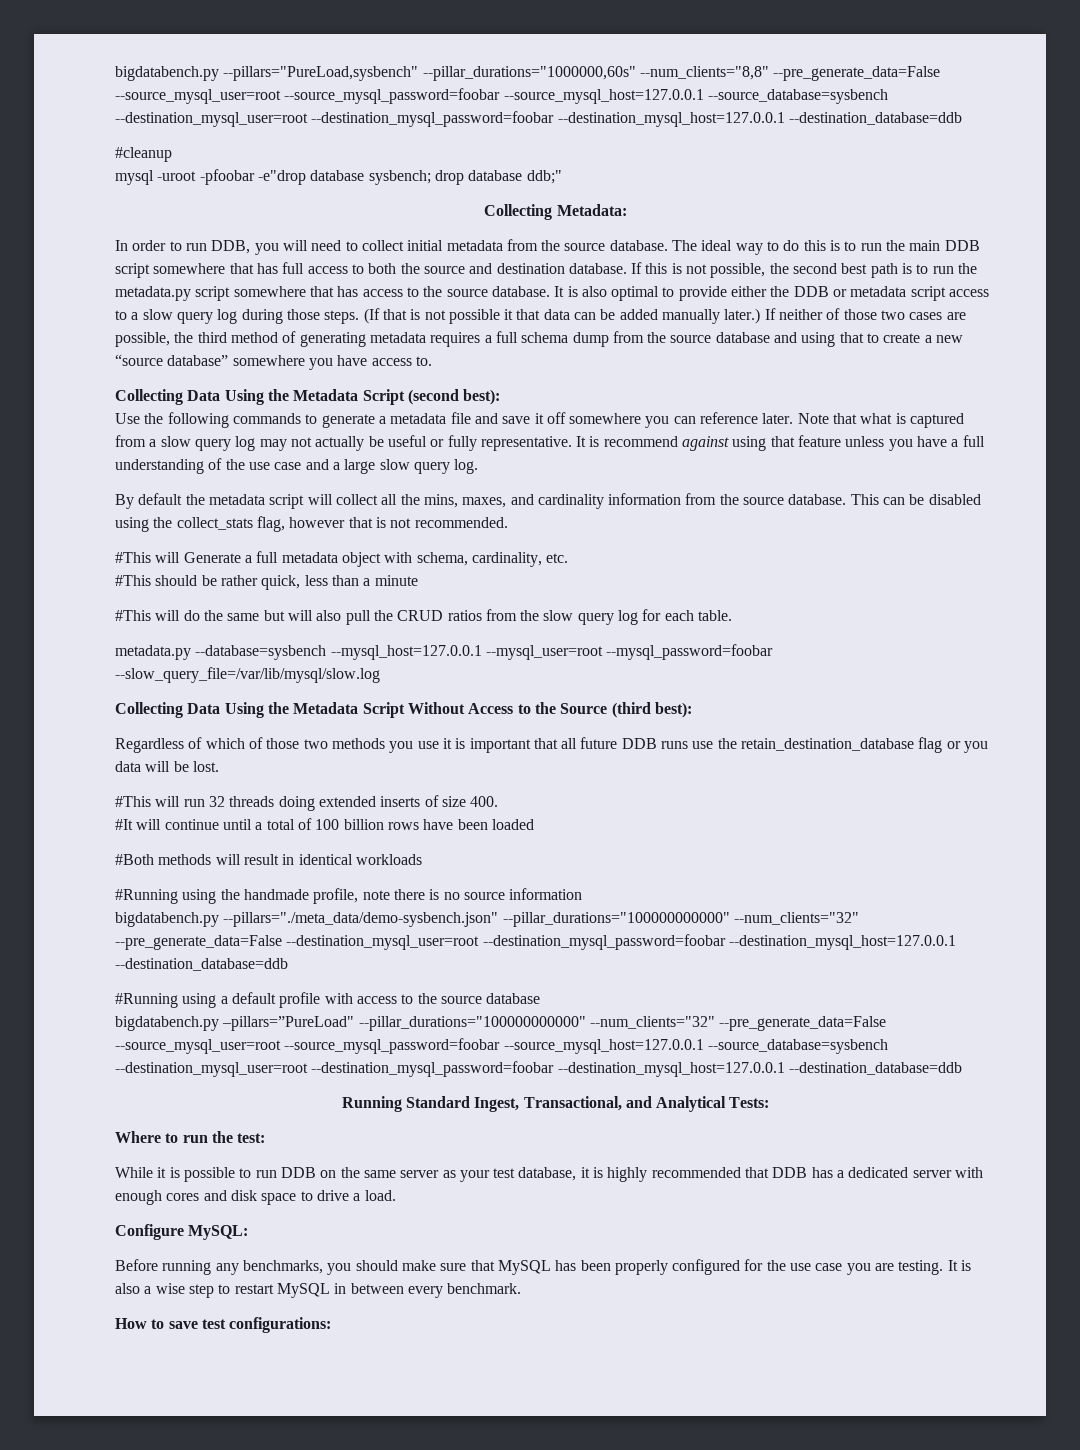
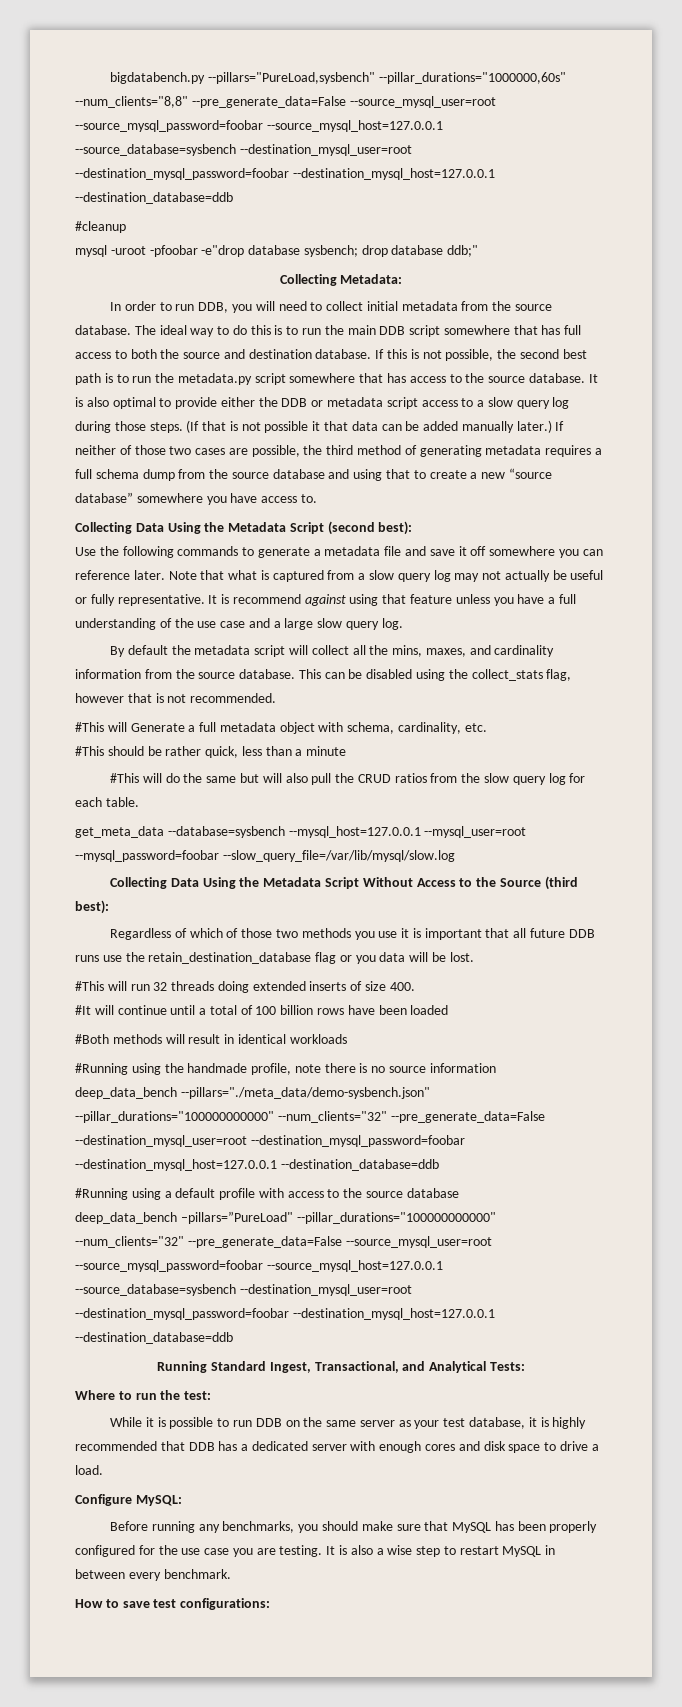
- metadata.py --database=sysbench --mysql_host=127.0.0.1 --mysql_user=root --mysql_password=foobar --slow_query_file=/var/lib/mysql/slow.log
+ get_meta_data --database=sysbench --mysql_host=127.0.0.1 --mysql_user=root --mysql_password=foobar --slow_query_file=/var/lib/mysql/slow.log
- bigdatabench.py --pillars="./meta_data/demo-sysbench.json" --pillar_durations="100000000000" --num_clients="32" --pre_generate_data=False --destination_mysql_user=root --destination_mysql_password=foobar --destination_mysql_host=127.0.0.1 --destination_database=ddb
+ deep_data_bench --pillars="./meta_data/demo-sysbench.json" --pillar_durations="100000000000" --num_clients="32" --pre_generate_data=False --destination_mysql_user=root --destination_mysql_password=foobar --destination_mysql_host=127.0.0.1 --destination_database=ddb
- bigdatabench.py –pillars=”PureLoad" --pillar_durations="100000000000" --num_clients="32" --pre_generate_data=False --source_mysql_user=root --source_mysql_password=foobar --source_mysql_host=127.0.0.1 --source_database=sysbench --destination_mysql_user=root --destination_mysql_password=foobar --destination_mysql_host=127.0.0.1 --destination_database=ddb
+ deep_data_bench –pillars=”PureLoad" --pillar_durations="100000000000" --num_clients="32" --pre_generate_data=False --source_mysql_user=root --source_mysql_password=foobar --source_mysql_host=127.0.0.1 --source_database=sysbench --destination_mysql_user=root --destination_mysql_password=foobar --destination_mysql_host=127.0.0.1 --destination_database=ddb

